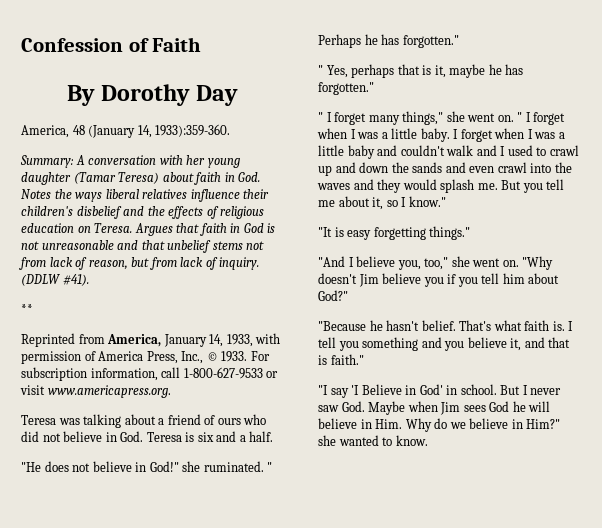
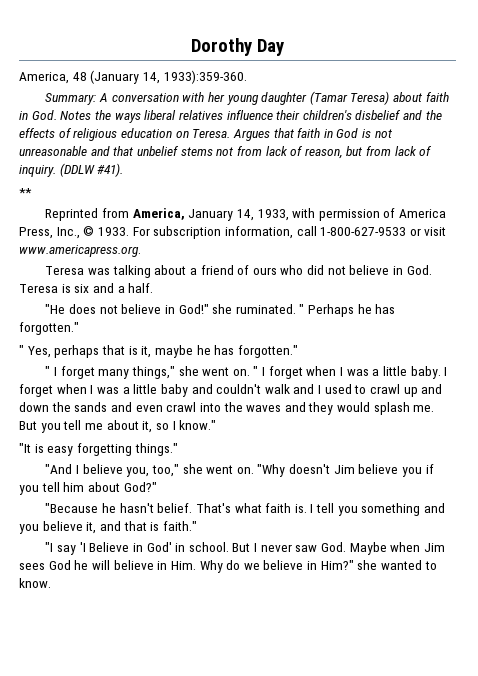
- Confession of Faith
- By Dorothy Day
+ Dorothy Day

